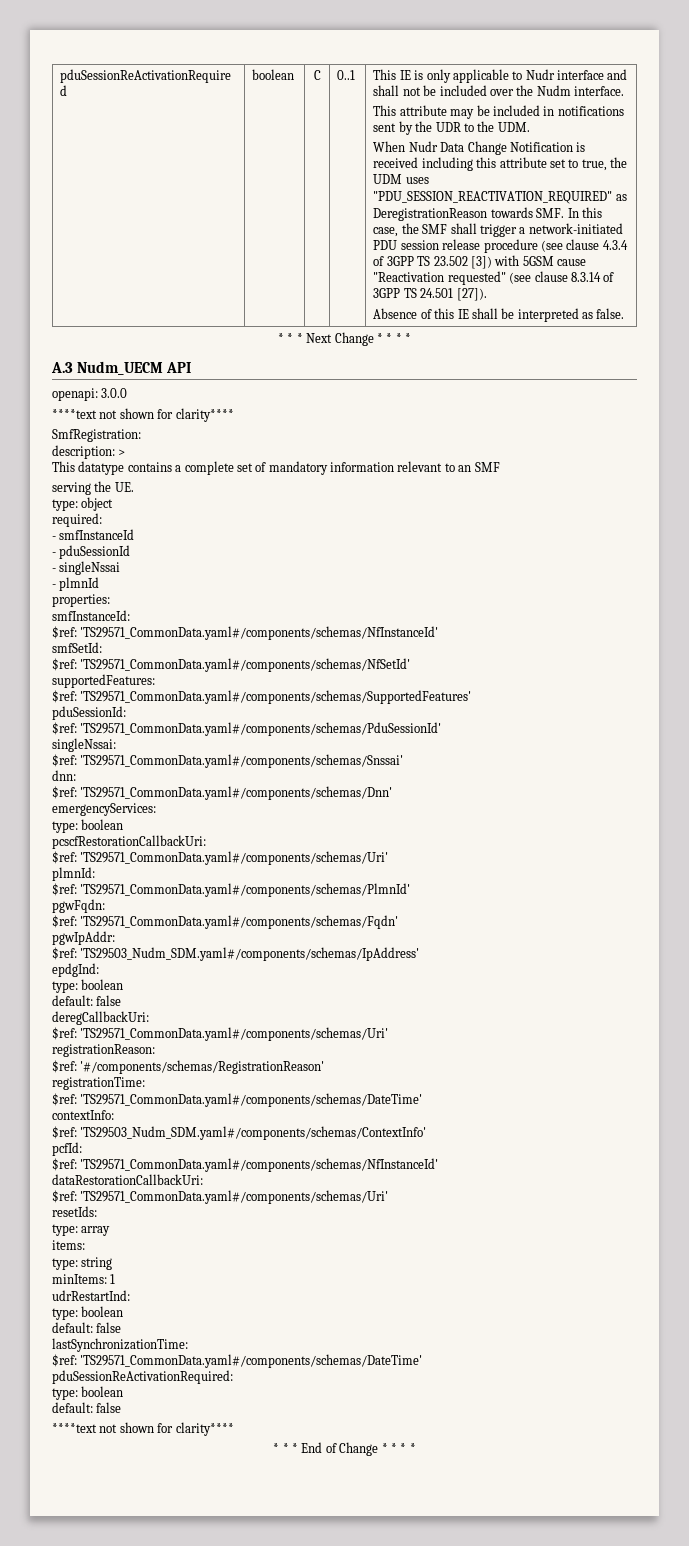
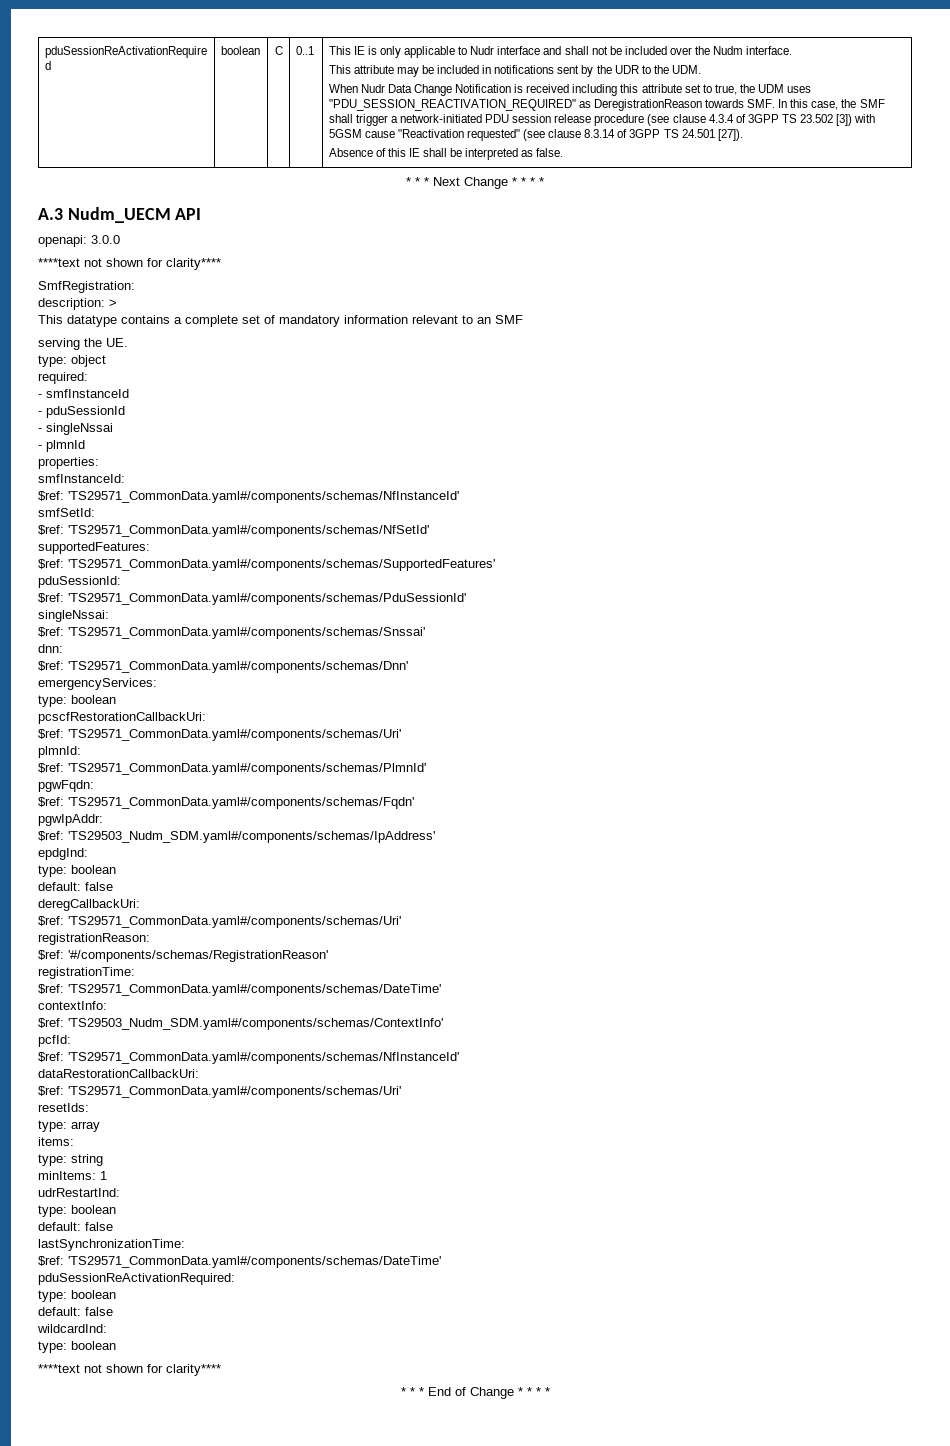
+ wildcardInd:
+ type: boolean

